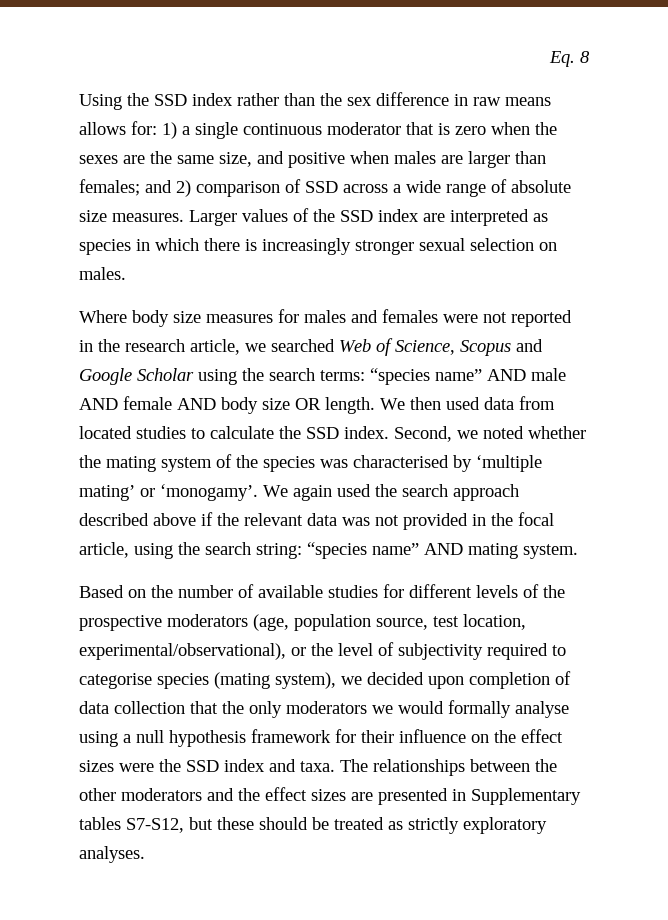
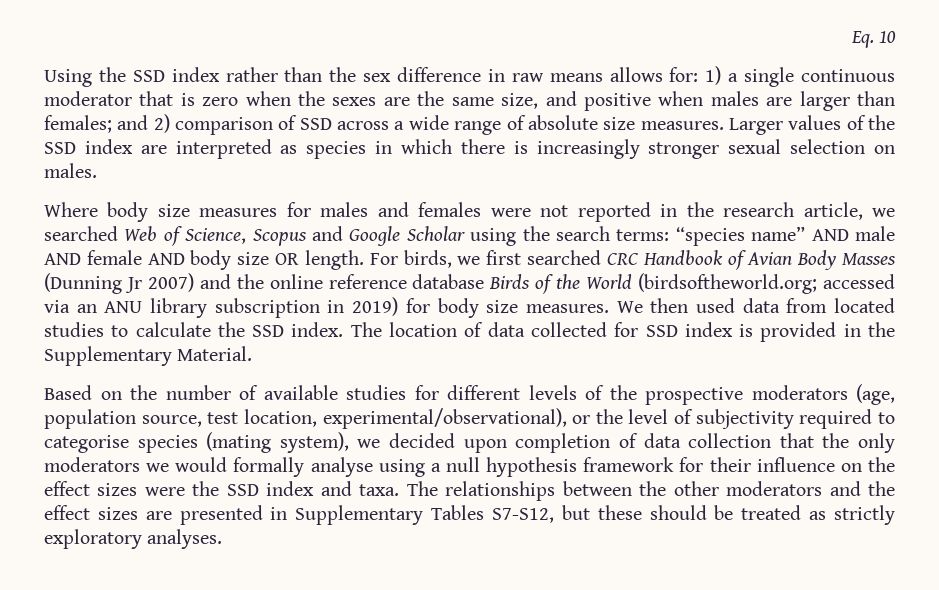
- Eq. 8
+ Eq. 10
+ For birds, we first searched CRC Handbook of Avian Body Masses (Dunning Jr 2007) and the online reference database Birds of the World (birdsoftheworld.org; accessed via an ANU library subscription in 2019) for body size measures.
- Second, we noted whether the mating system of the species was characterised by ‘multiple mating’ or ‘monogamy’. We again used the search approach described above if the relevant data was not provided in the focal article, using the search string: “species name” AND mating system.
+ The location of data collected for SSD index is provided in the Supplementary Material.
- The relationships between the other moderators and the effect sizes are presented in Supplementary tables S7-S12, but these should be treated as strictly exploratory analyses.
+ The relationships between the other moderators and the effect sizes are presented in Supplementary Tables S7-S12, but these should be treated as strictly exploratory analyses.

